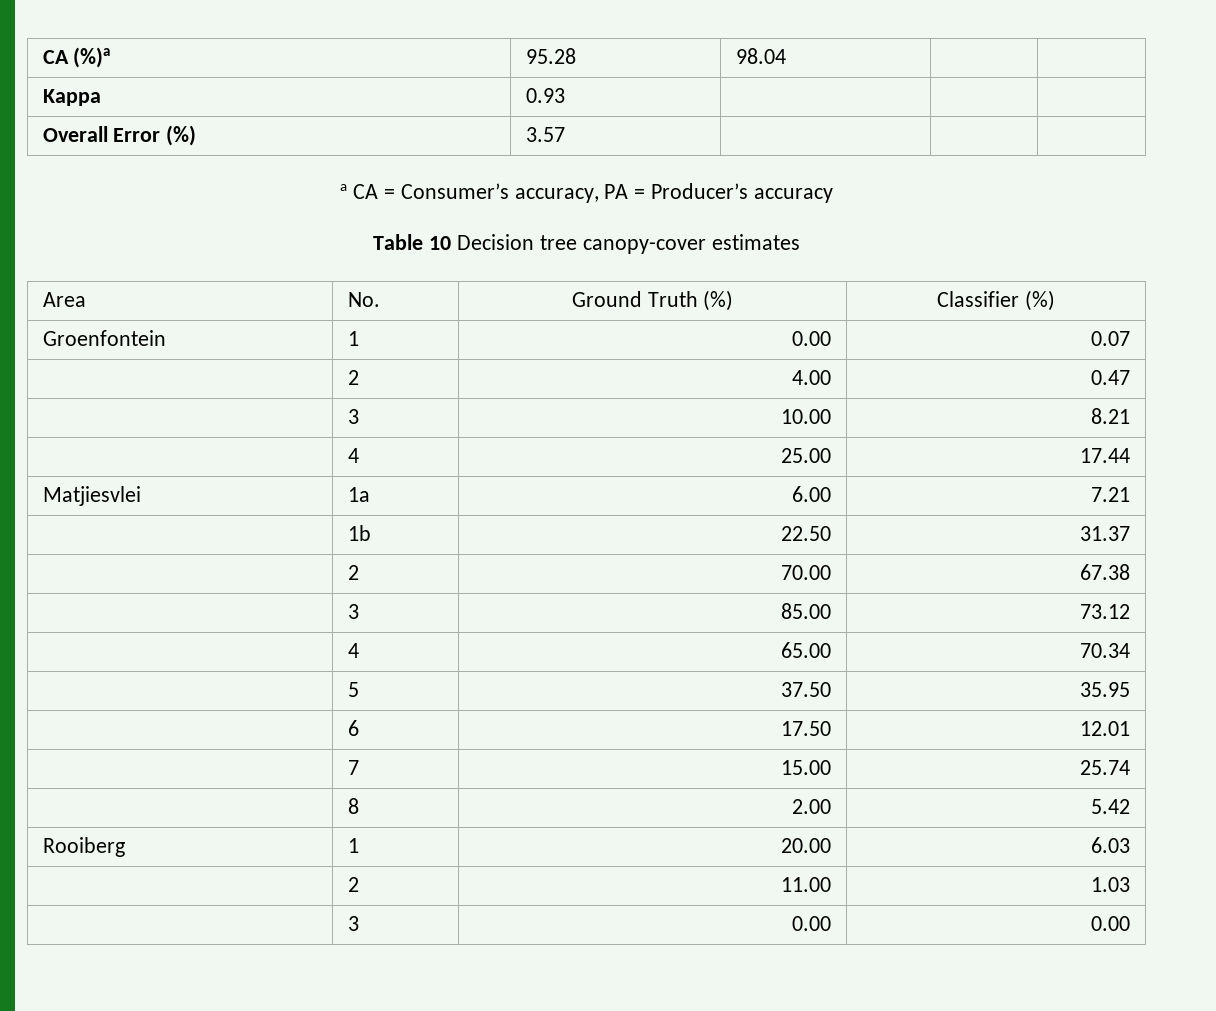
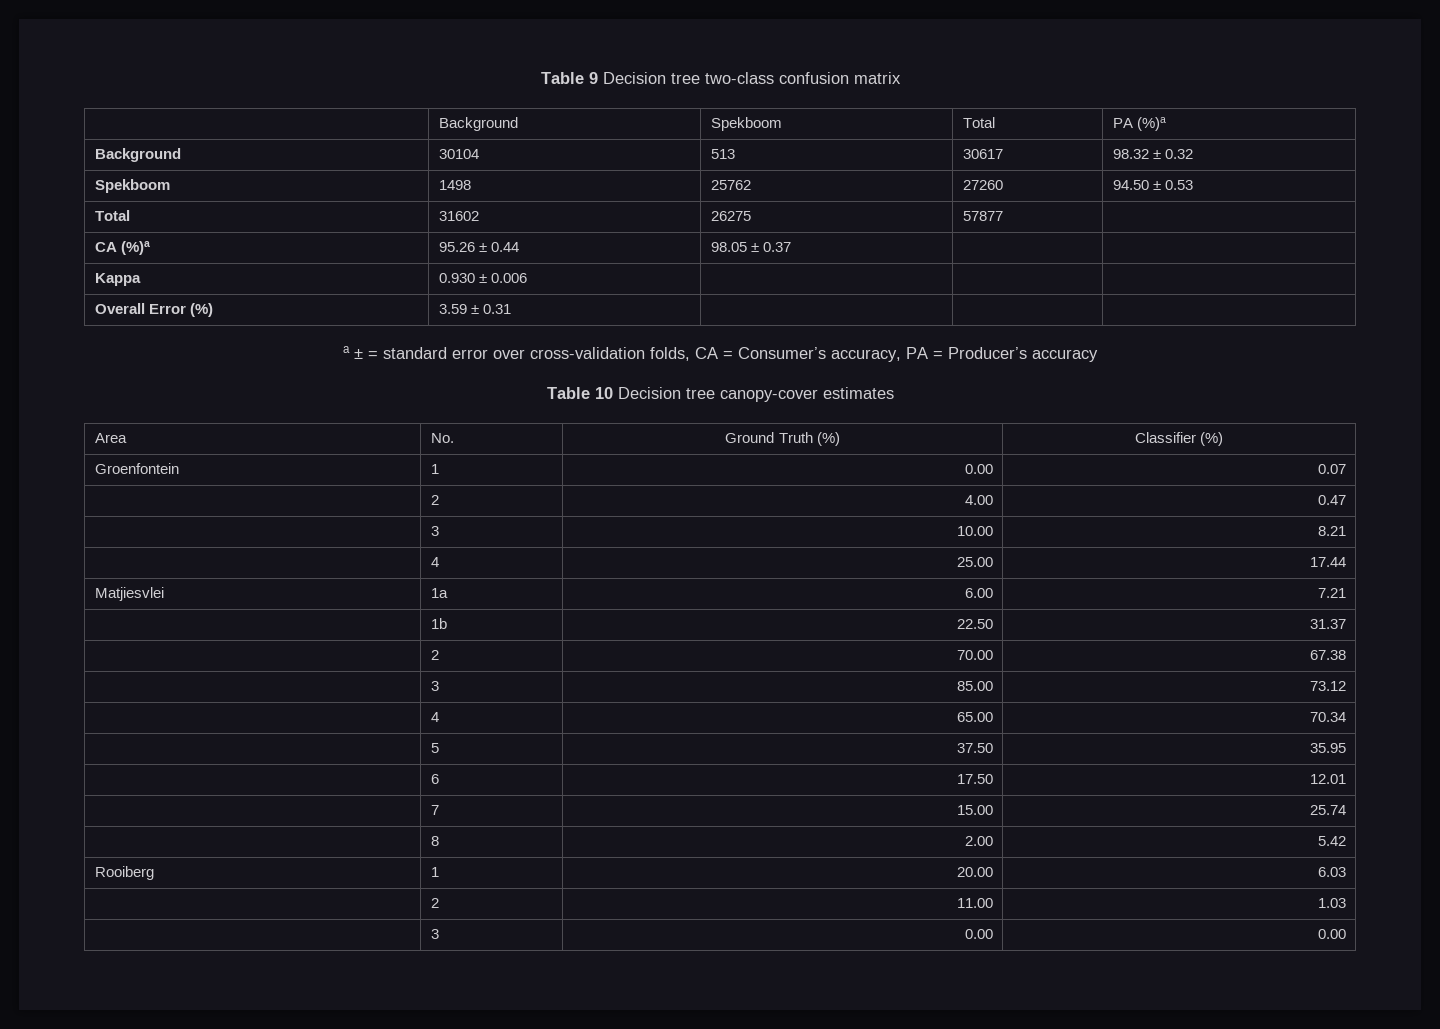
- CA (%)a | 95.28 | 98.04 | |
- Kappa | 0.93 | | |
- Overall Error (%) | 3.57 | | |
- a CA = Consumer’s accuracy, PA = Producer’s accuracy
+ Table 9 Decision tree two-class confusion matrix
+ | Background | Spekboom | Total | PA (%)a
+ Background | 30104 | 513 | 30617 | 98.32 ± 0.32
+ Spekboom | 1498 | 25762 | 27260 | 94.50 ± 0.53
+ Total | 31602 | 26275 | 57877 |
+ CA (%)a | 95.26 ± 0.44 | 98.05 ± 0.37 | |
+ Kappa | 0.930 ± 0.006 | | |
+ Overall Error (%) | 3.59 ± 0.31 | | |
+ a ± = standard error over cross-validation folds, CA = Consumer’s accuracy, PA = Producer’s accuracy

